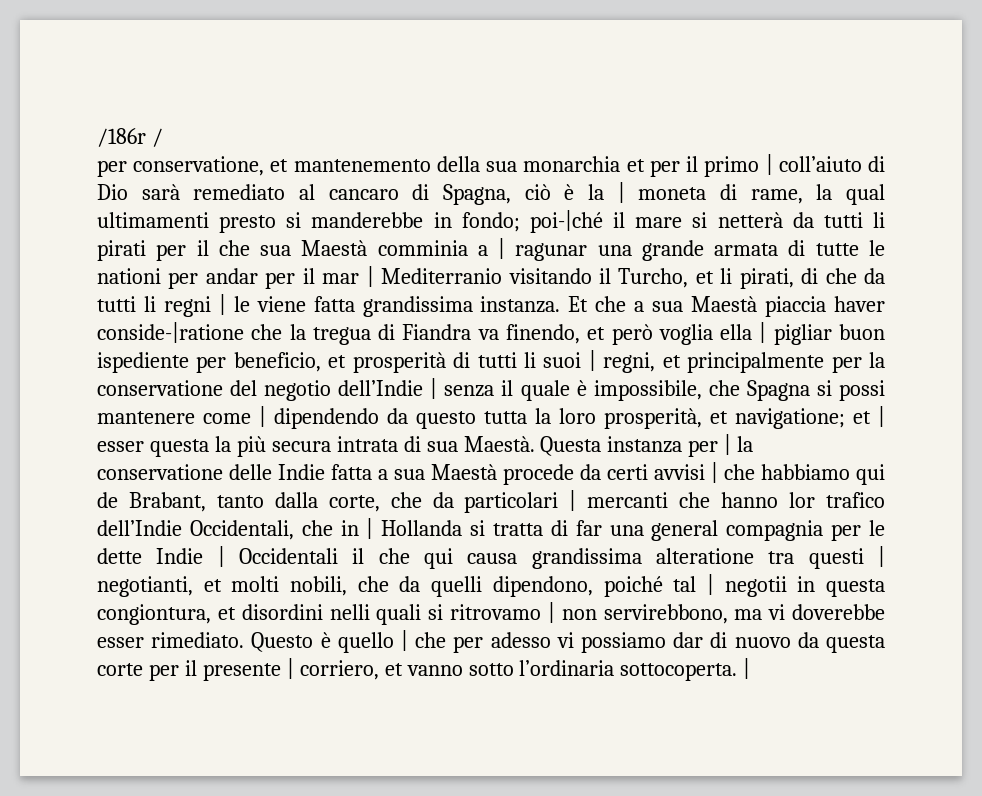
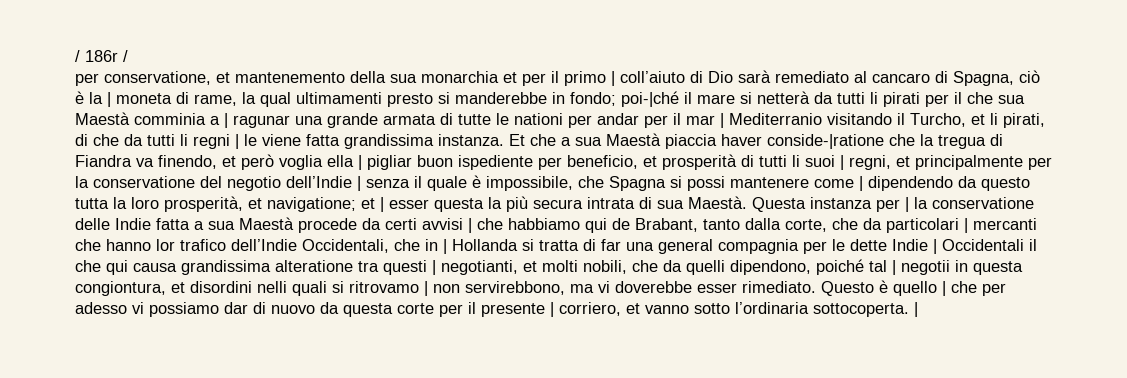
- /186r /
+ / 186r /

